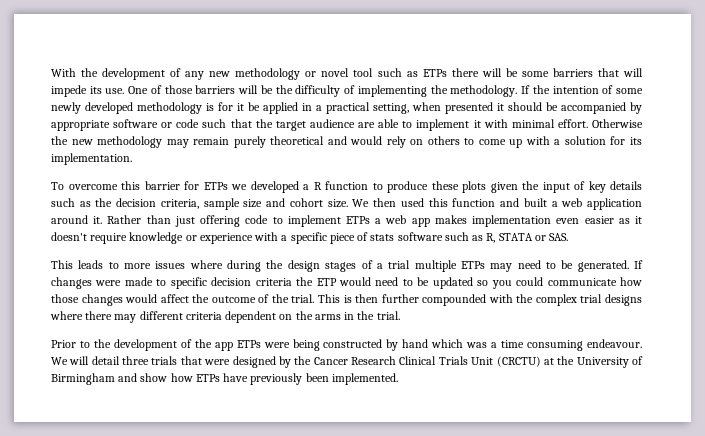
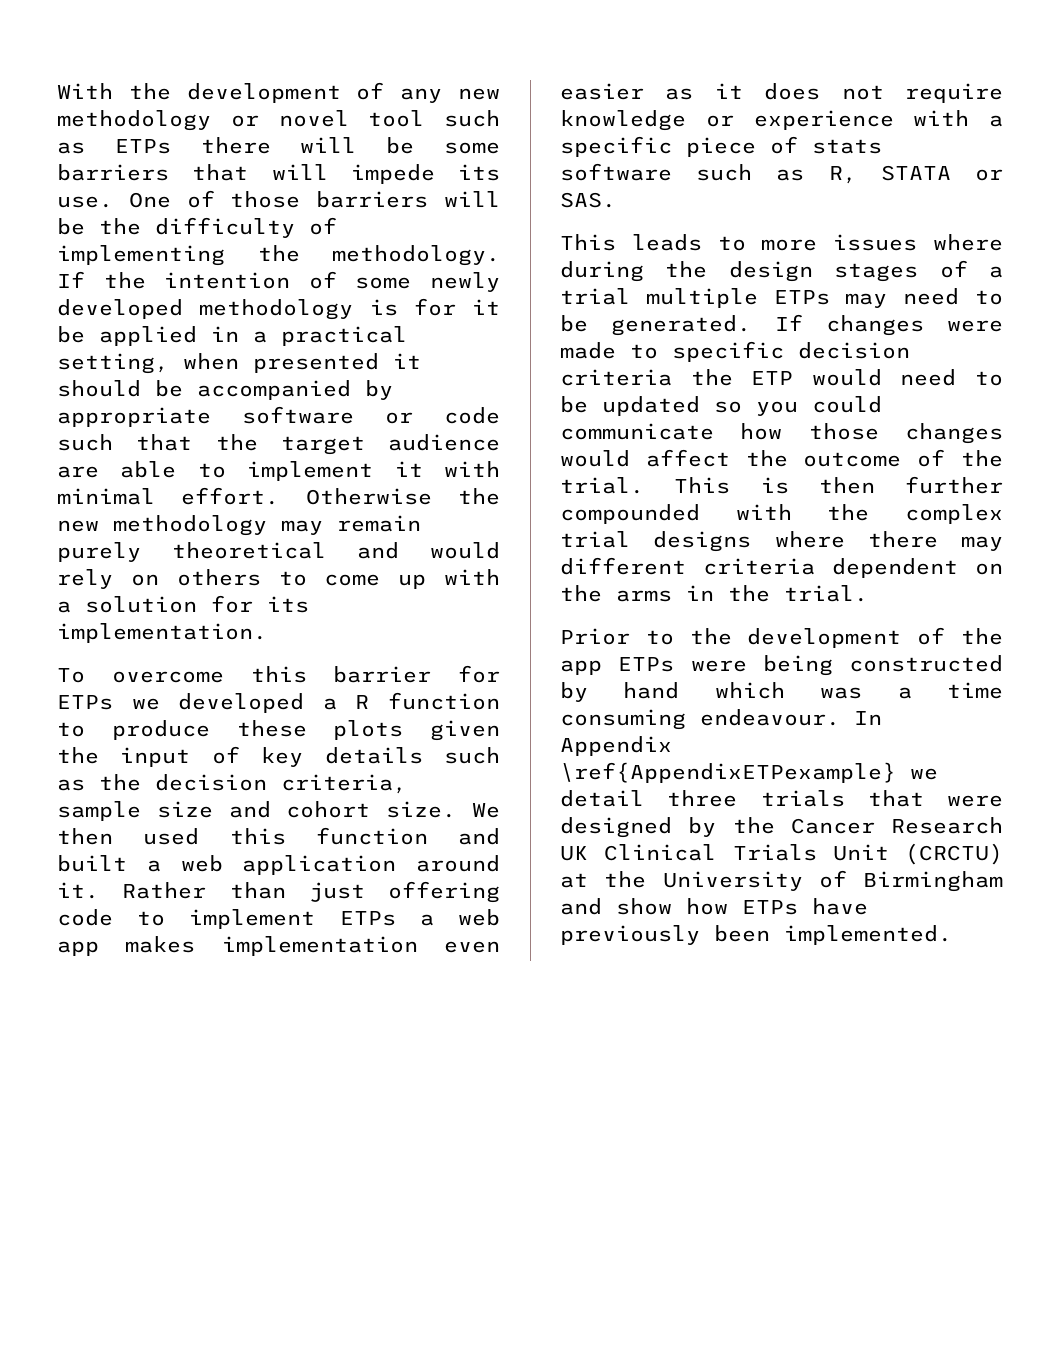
- Rather than just offering code to implement ETPs a web app makes implementation even easier as it doesn't require knowledge or experience with a specific piece of stats software such as R, STATA or SAS.
+ Rather than just offering code to implement ETPs a web app makes implementation even easier as it does not require knowledge or experience with a specific piece of stats software such as R, STATA or SAS.
- We will detail three trials that were designed by the Cancer Research Clinical Trials Unit (CRCTU) at the University of Birmingham and show how ETPs have previously been implemented.
+ In Appendix \ref{AppendixETPexample} we detail three trials that were designed by the Cancer Research UK Clinical Trials Unit (CRCTU) at the University of Birmingham and show how ETPs have previously been implemented.

